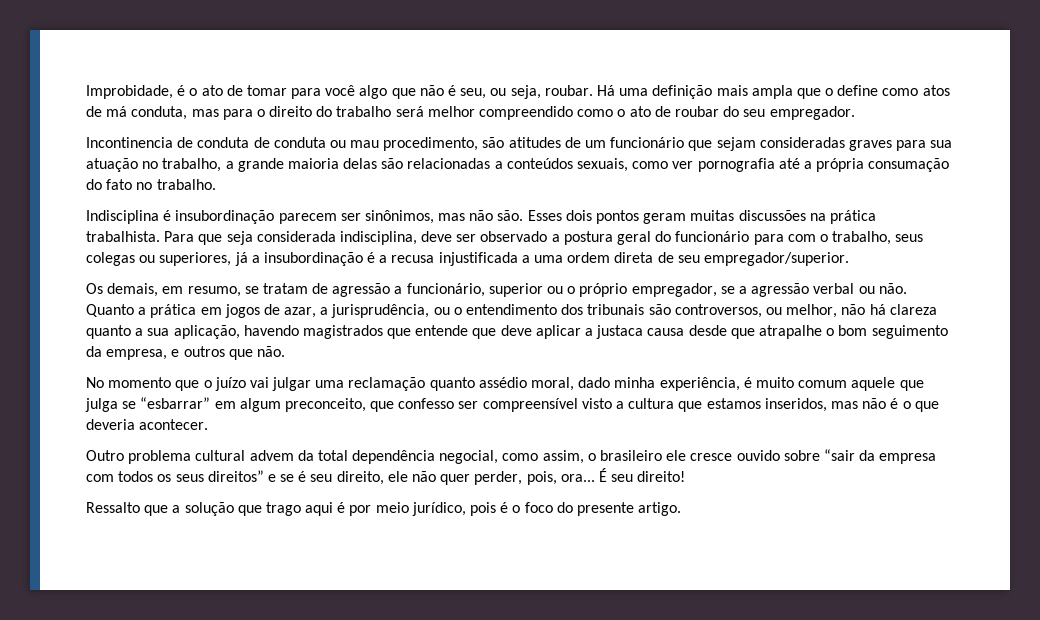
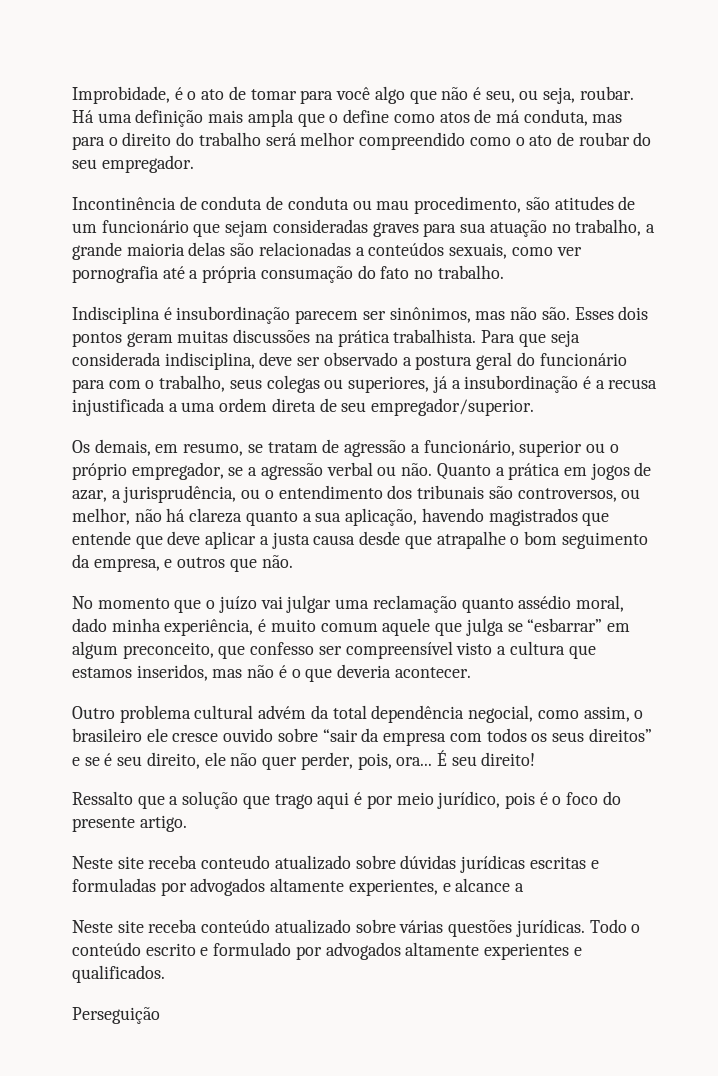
- Incontinencia de conduta de conduta ou mau procedimento, são atitudes de um funcionário que sejam consideradas graves para sua atuação no trabalho, a grande maioria delas são relacionadas a conteúdos sexuais, como ver pornografia até a própria consumação do fato no trabalho.
+ Incontinência de conduta de conduta ou mau procedimento, são atitudes de um funcionário que sejam consideradas graves para sua atuação no trabalho, a grande maioria delas são relacionadas a conteúdos sexuais, como ver pornografia até a própria consumação do fato no trabalho.
- Quanto a prática em jogos de azar, a jurisprudência, ou o entendimento dos tribunais são controversos, ou melhor, não há clareza quanto a sua aplicação, havendo magistrados que entende que deve aplicar a justaca causa desde que atrapalhe o bom seguimento da empresa, e outros que não.
+ Quanto a prática em jogos de azar, a jurisprudência, ou o entendimento dos tribunais são controversos, ou melhor, não há clareza quanto a sua aplicação, havendo magistrados que entende que deve aplicar a justa causa desde que atrapalhe o bom seguimento da empresa, e outros que não.
- Outro problema cultural advem da total dependência negocial, como assim, o brasileiro ele cresce ouvido sobre “sair da empresa com todos os seus direitos” e se é seu direito, ele não quer perder, pois, ora...
+ Outro problema cultural advém da total dependência negocial, como assim, o brasileiro ele cresce ouvido sobre “sair da empresa com todos os seus direitos” e se é seu direito, ele não quer perder, pois, ora...
+ Neste site receba conteudo atualizado sobre dúvidas jurídicas escritas e formuladas por advogados altamente experientes, e alcance a
+ Neste site receba conteúdo atualizado sobre várias questões jurídicas. Todo o conteúdo escrito e formulado por advogados altamente experientes e qualificados.
+ Perseguição

